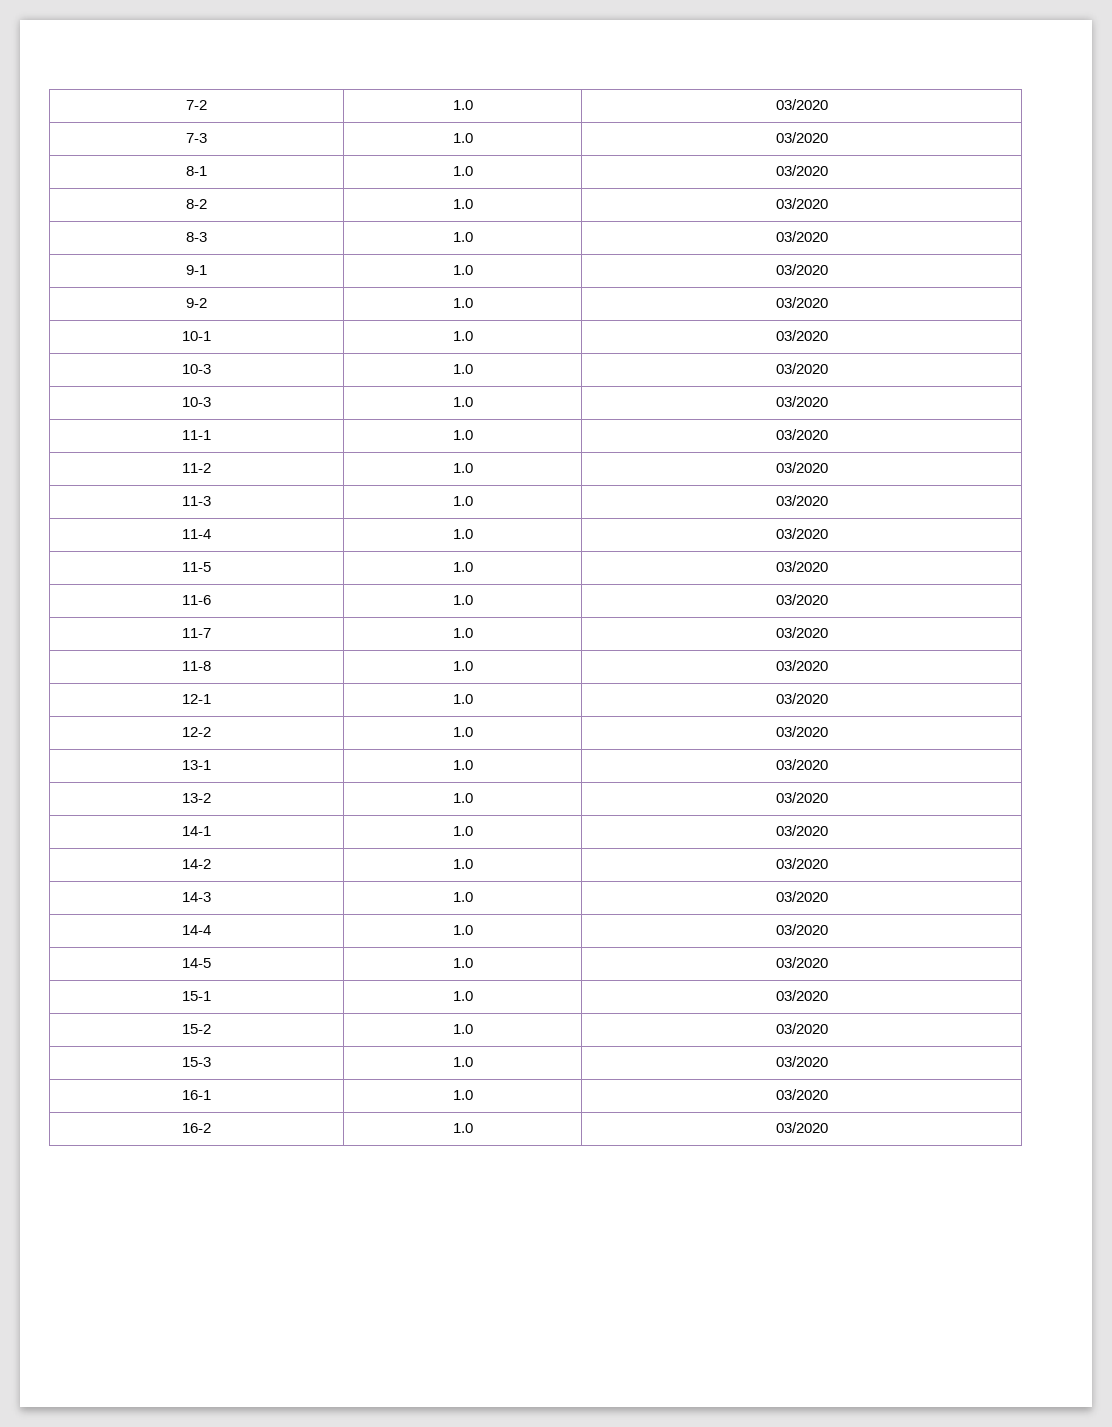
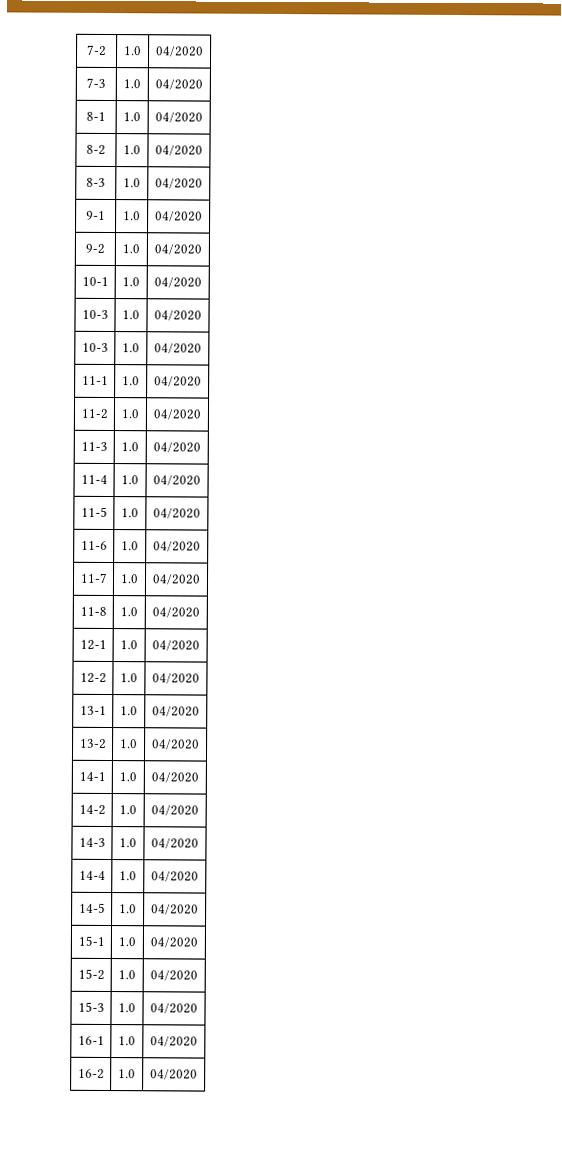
- 7-2 | 1.0 | 03/2020
+ 7-2 | 1.0 | 04/2020
- 7-3 | 1.0 | 03/2020
+ 7-3 | 1.0 | 04/2020
- 8-1 | 1.0 | 03/2020
+ 8-1 | 1.0 | 04/2020
- 8-2 | 1.0 | 03/2020
+ 8-2 | 1.0 | 04/2020
- 8-3 | 1.0 | 03/2020
+ 8-3 | 1.0 | 04/2020
- 9-1 | 1.0 | 03/2020
+ 9-1 | 1.0 | 04/2020
- 9-2 | 1.0 | 03/2020
+ 9-2 | 1.0 | 04/2020
- 10-1 | 1.0 | 03/2020
- 10-3 | 1.0 | 03/2020
- 10-3 | 1.0 | 03/2020
+ 10-1 | 1.0 | 04/2020
+ 10-3 | 1.0 | 04/2020
+ 10-3 | 1.0 | 04/2020
- 11-1 | 1.0 | 03/2020
+ 11-1 | 1.0 | 04/2020
- 11-2 | 1.0 | 03/2020
+ 11-2 | 1.0 | 04/2020
- 11-3 | 1.0 | 03/2020
+ 11-3 | 1.0 | 04/2020
- 11-4 | 1.0 | 03/2020
+ 11-4 | 1.0 | 04/2020
- 11-5 | 1.0 | 03/2020
+ 11-5 | 1.0 | 04/2020
- 11-6 | 1.0 | 03/2020
+ 11-6 | 1.0 | 04/2020
- 11-7 | 1.0 | 03/2020
+ 11-7 | 1.0 | 04/2020
- 11-8 | 1.0 | 03/2020
+ 11-8 | 1.0 | 04/2020
- 12-1 | 1.0 | 03/2020
+ 12-1 | 1.0 | 04/2020
- 12-2 | 1.0 | 03/2020
+ 12-2 | 1.0 | 04/2020
- 13-1 | 1.0 | 03/2020
+ 13-1 | 1.0 | 04/2020
- 13-2 | 1.0 | 03/2020
+ 13-2 | 1.0 | 04/2020
- 14-1 | 1.0 | 03/2020
+ 14-1 | 1.0 | 04/2020
- 14-2 | 1.0 | 03/2020
+ 14-2 | 1.0 | 04/2020
- 14-3 | 1.0 | 03/2020
+ 14-3 | 1.0 | 04/2020
- 14-4 | 1.0 | 03/2020
+ 14-4 | 1.0 | 04/2020
- 14-5 | 1.0 | 03/2020
+ 14-5 | 1.0 | 04/2020
- 15-1 | 1.0 | 03/2020
+ 15-1 | 1.0 | 04/2020
- 15-2 | 1.0 | 03/2020
+ 15-2 | 1.0 | 04/2020
- 15-3 | 1.0 | 03/2020
+ 15-3 | 1.0 | 04/2020
- 16-1 | 1.0 | 03/2020
+ 16-1 | 1.0 | 04/2020
- 16-2 | 1.0 | 03/2020
+ 16-2 | 1.0 | 04/2020

